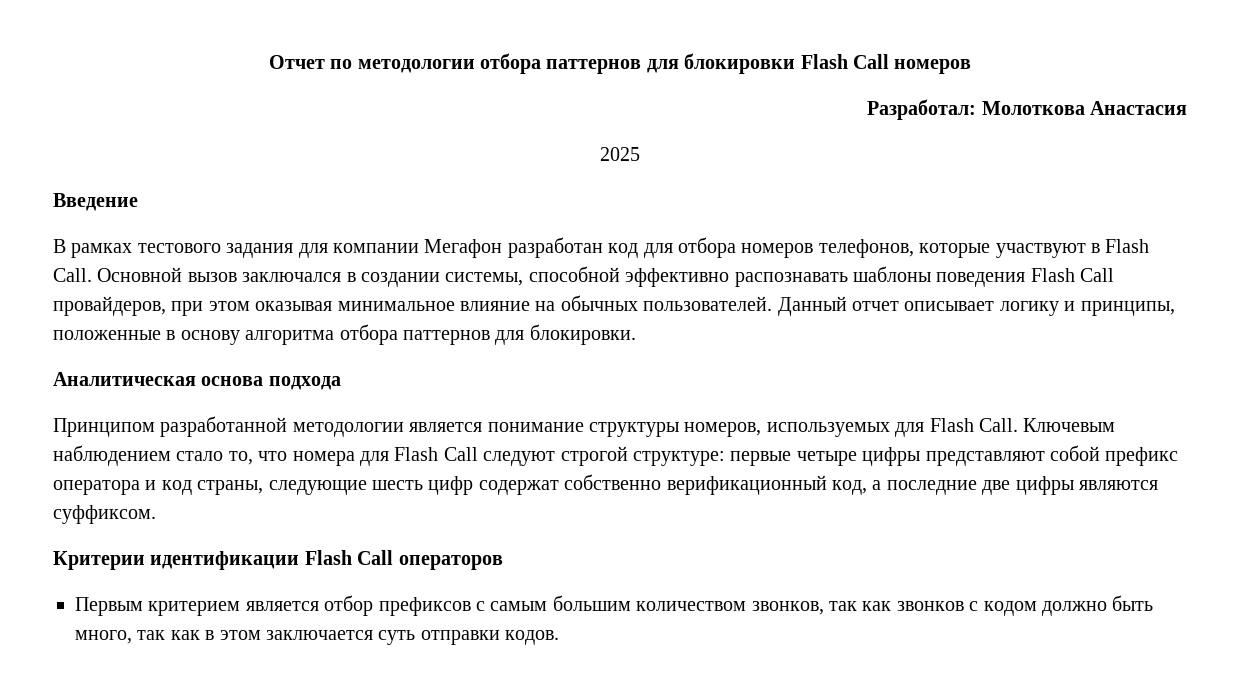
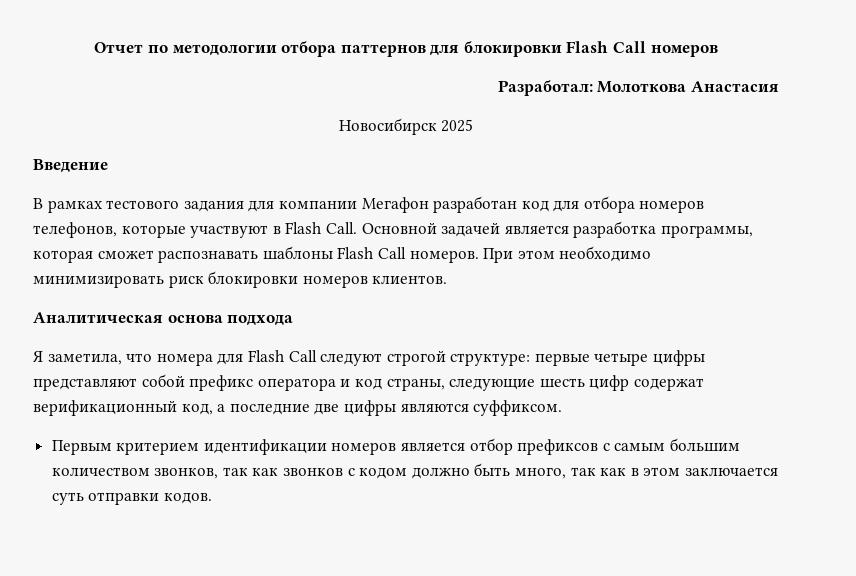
- 2025
+ Новосибирск 2025
- Основной вызов заключался в создании системы, способной эффективно распознавать шаблоны поведения Flash Call провайдеров, при этом оказывая минимальное влияние на обычных пользователей. Данный отчет описывает логику и принципы, положенные в основу алгоритма отбора паттернов для блокировки.
+ Основной задачей является разработка программы, которая сможет распознавать шаблоны Flash Call номеров. При этом необходимо минимизировать риск блокировки номеров клиентов.
  Аналитическая основа подхода
- Принципом разработанной методологии является понимание структуры номеров, используемых для Flash Call. Ключевым наблюдением стало то, что номера для Flash Call следуют строгой структуре: первые четыре цифры представляют собой префикс оператора и код страны, следующие шесть цифр содержат собственно верификационный код, а последние две цифры являются суффиксом.
+ Я заметила, что номера для Flash Call следуют строгой структуре: первые четыре цифры представляют собой префикс оператора и код страны, следующие шесть цифр содержат верификационный код, а последние две цифры являются суффиксом.
- Критерии идентификации Flash Call операторов
- Первым критерием является отбор префиксов с самым большим количеством звонков, так как звонков с кодом должно быть много, так как в этом заключается суть отправки кодов.
+ Первым критерием идентификации номеров является отбор префиксов с самым большим количеством звонков, так как звонков с кодом должно быть много, так как в этом заключается суть отправки кодов.

